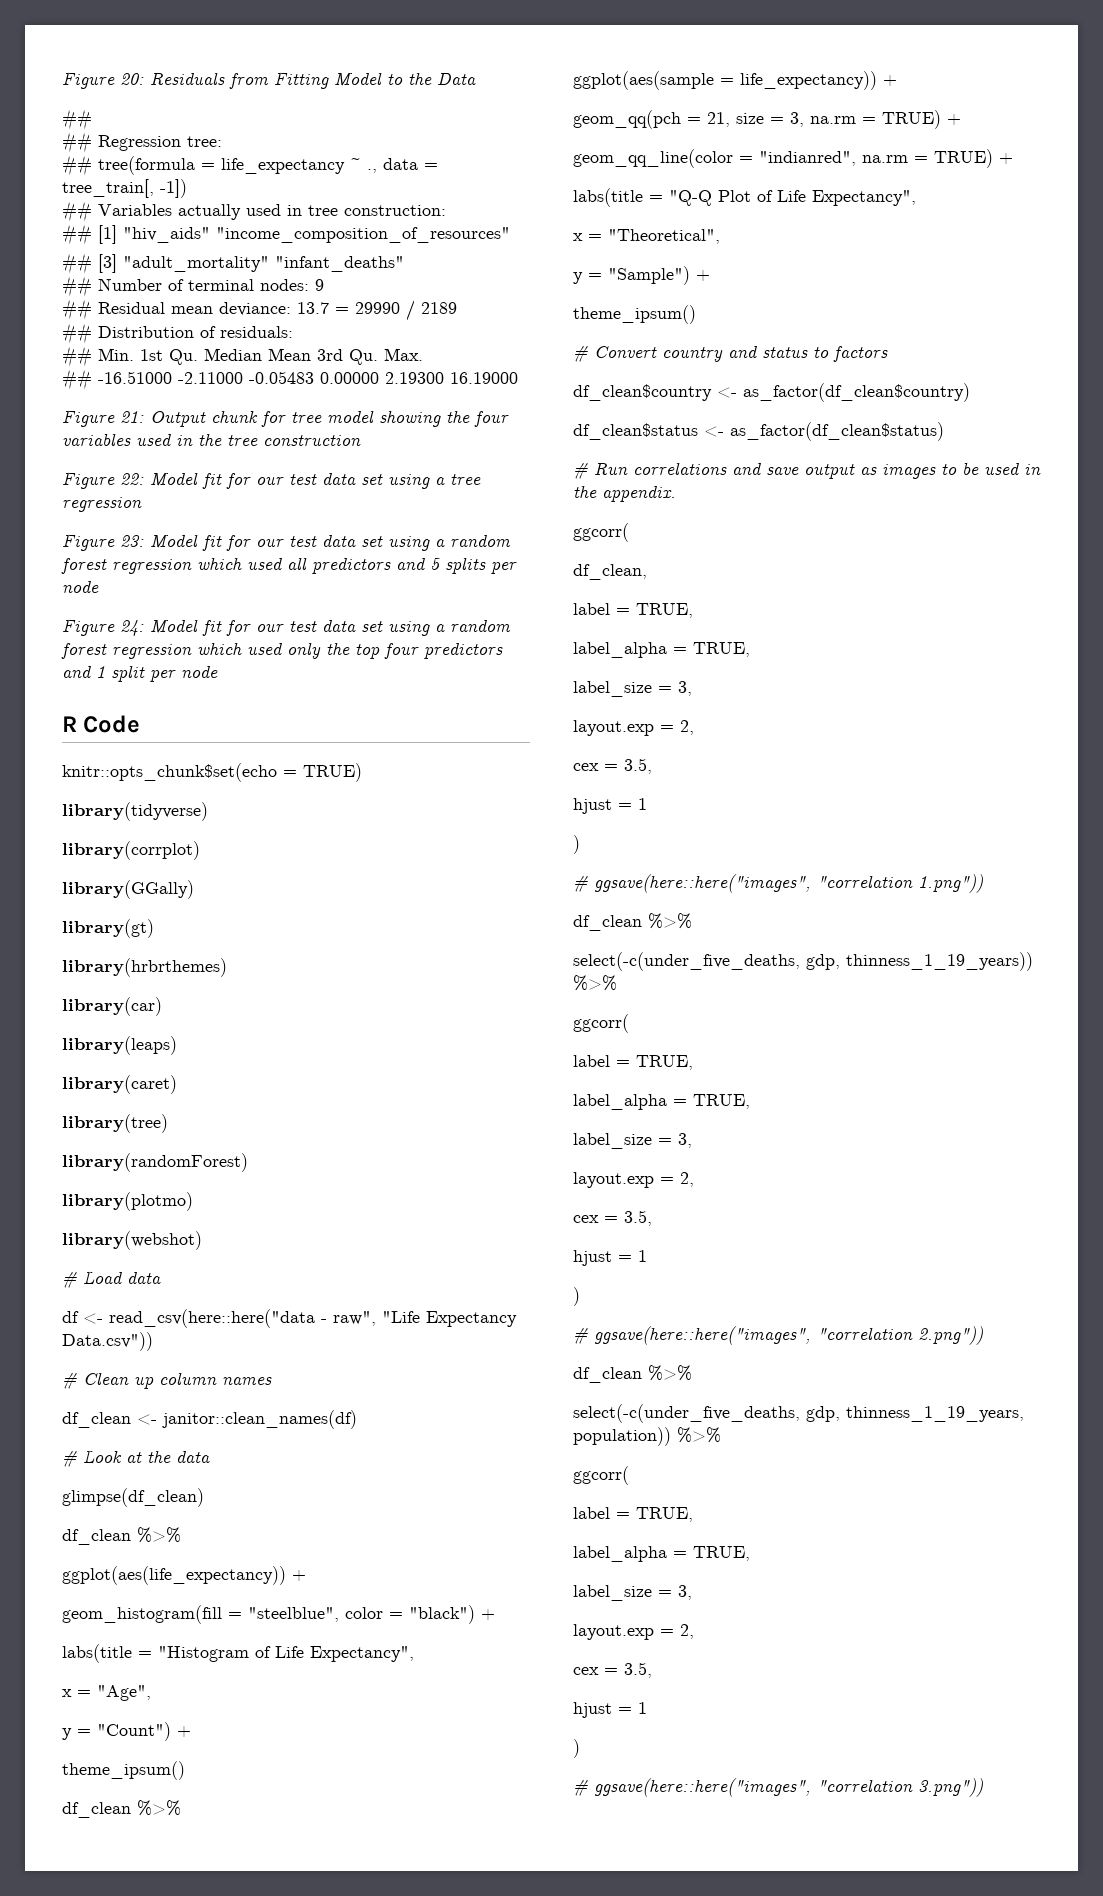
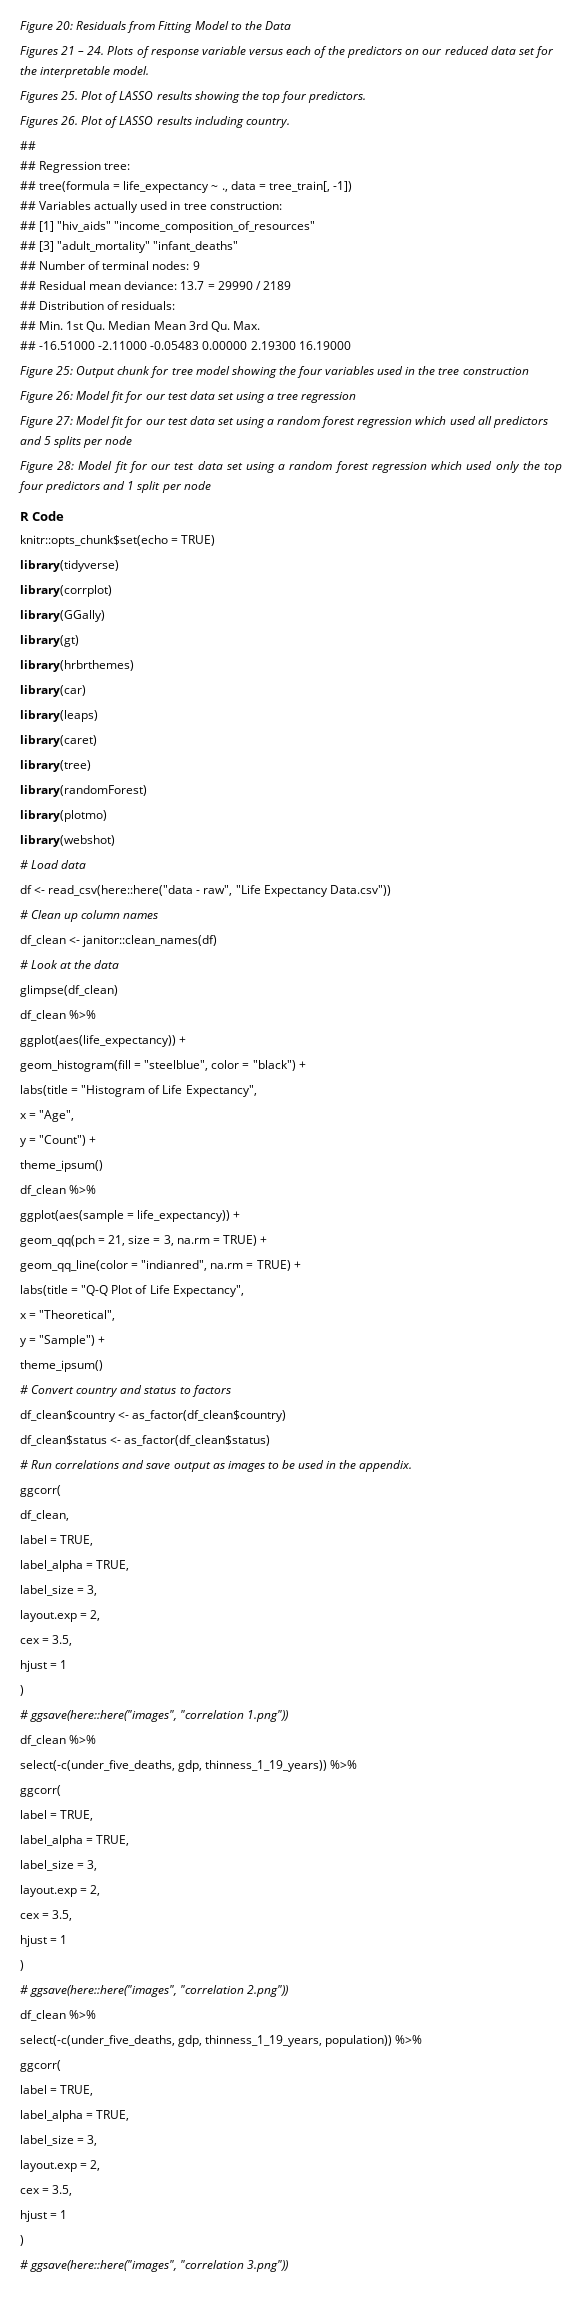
+ Figures 21 – 24. Plots of response variable versus each of the predictors on our reduced data set for the interpretable model.
+ Figures 25. Plot of LASSO results showing the top four predictors.
+ Figures 26. Plot of LASSO results including country.
- Figure 21: Output chunk for tree model showing the four variables used in the tree construction
+ Figure 25: Output chunk for tree model showing the four variables used in the tree construction
- Figure 22: Model fit for our test data set using a tree regression
+ Figure 26: Model fit for our test data set using a tree regression
- Figure 23: Model fit for our test data set using a random forest regression which used all predictors and 5 splits per node
+ Figure 27: Model fit for our test data set using a random forest regression which used all predictors and 5 splits per node
- Figure 24: Model fit for our test data set using a random forest regression which used only the top four predictors and 1 split per node
+ Figure 28: Model fit for our test data set using a random forest regression which used only the top four predictors and 1 split per node

